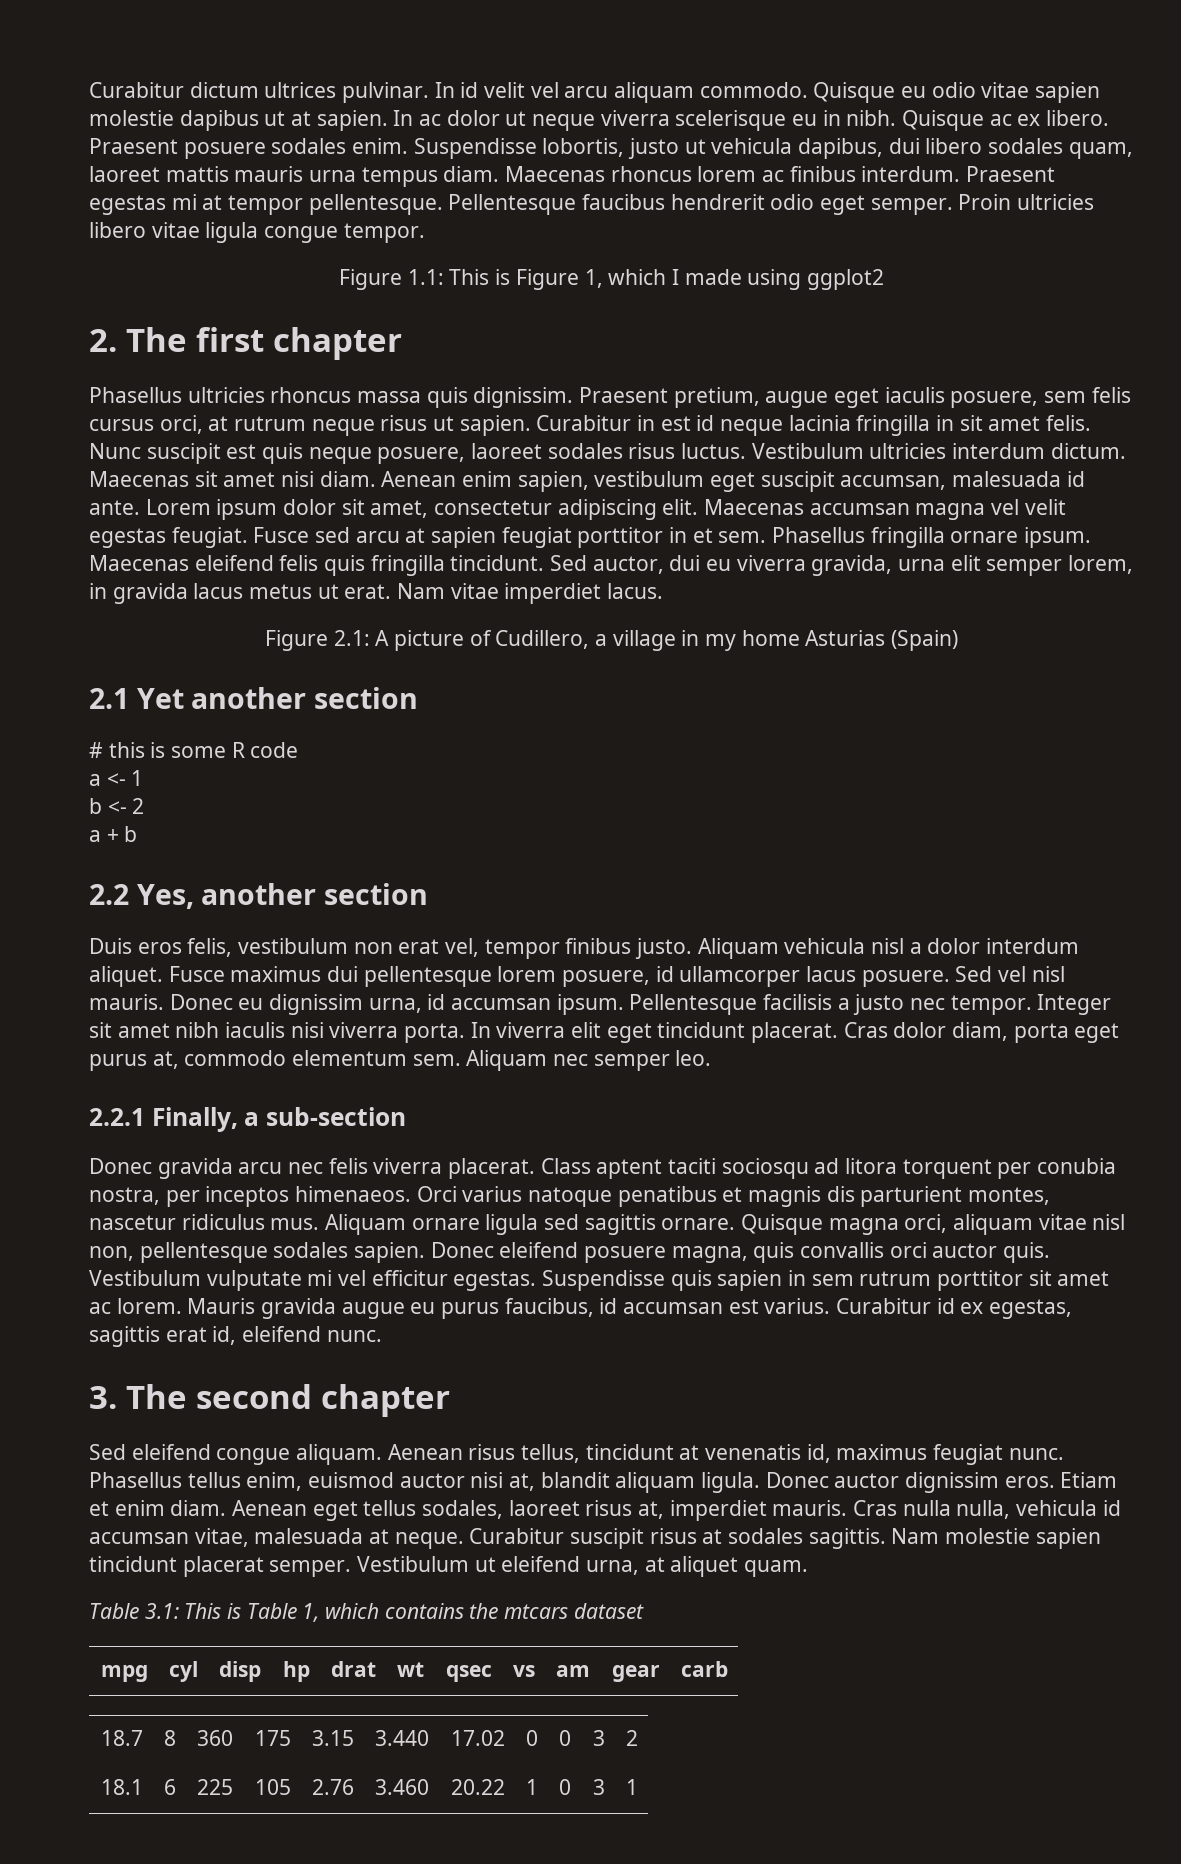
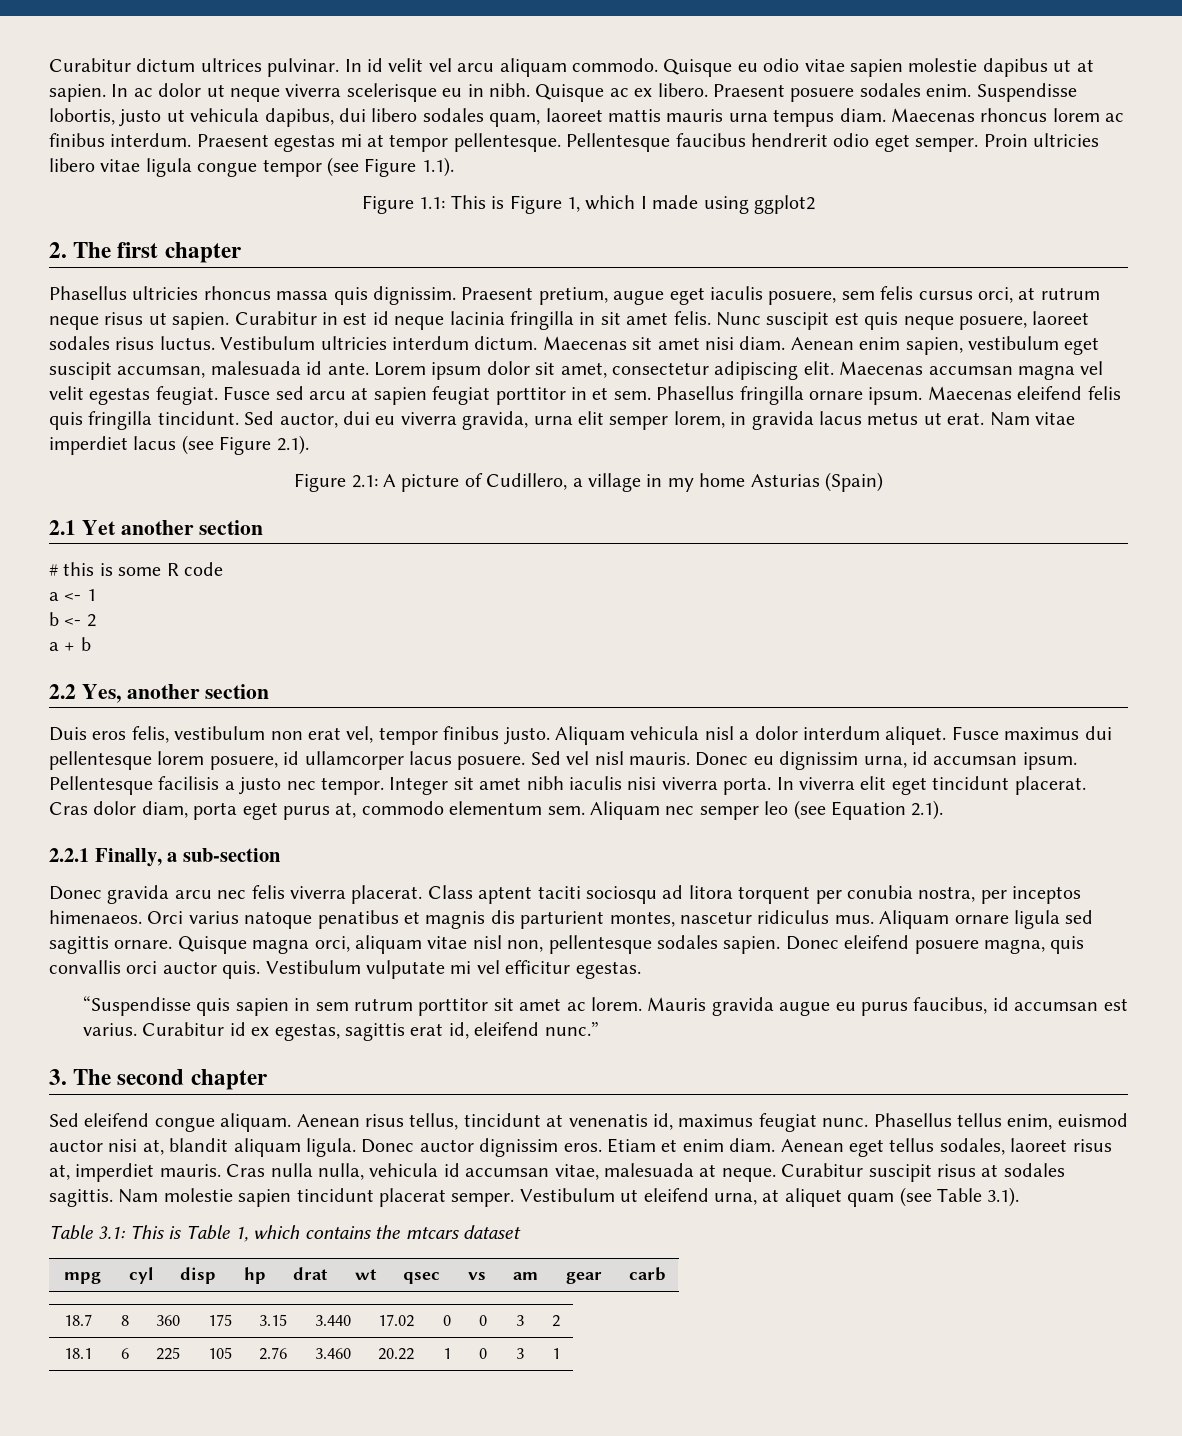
- Proin ultricies libero vitae ligula congue tempor.
+ Proin ultricies libero vitae ligula congue tempor (see Figure 1.1).
- Nam vitae imperdiet lacus.
+ Nam vitae imperdiet lacus (see Figure 2.1).
- Aliquam nec semper leo.
+ Aliquam nec semper leo (see Equation 2.1).
- Vestibulum vulputate mi vel efficitur egestas. Suspendisse quis sapien in sem rutrum porttitor sit amet ac lorem.
+ Vestibulum vulputate mi vel efficitur egestas.
+ “Suspendisse quis sapien in sem rutrum porttitor sit amet ac lorem.
- Curabitur id ex egestas, sagittis erat id, eleifend nunc.
+ Curabitur id ex egestas, sagittis erat id, eleifend nunc.”
- Vestibulum ut eleifend urna, at aliquet quam.
+ Vestibulum ut eleifend urna, at aliquet quam (see Table 3.1).

